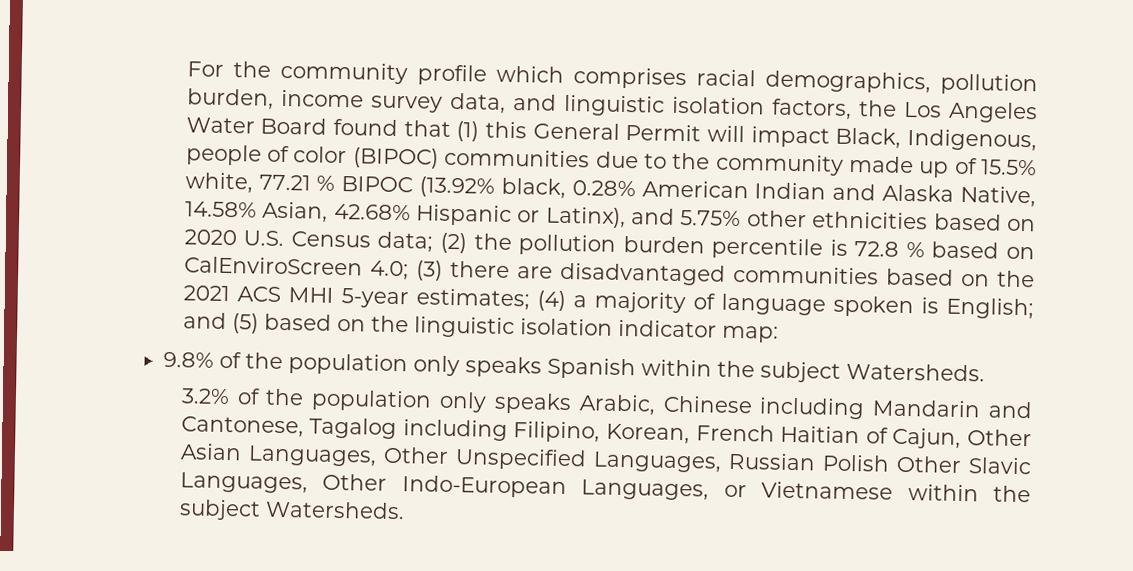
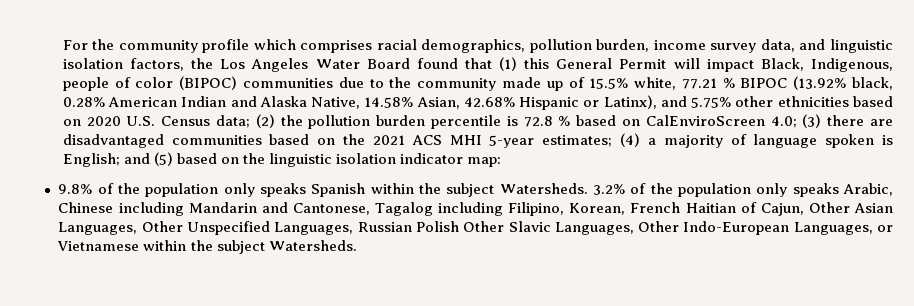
- 9.8% of the population only speaks Spanish within the subject Watersheds.
- 3.2% of the population only speaks Arabic, Chinese including Mandarin and Cantonese, Tagalog including Filipino, Korean, French Haitian of Cajun, Other Asian Languages, Other Unspecified Languages, Russian Polish Other Slavic Languages, Other Indo-European Languages, or Vietnamese within the subject Watersheds.
+ 9.8% of the population only speaks Spanish within the subject Watersheds. 3.2% of the population only speaks Arabic, Chinese including Mandarin and Cantonese, Tagalog including Filipino, Korean, French Haitian of Cajun, Other Asian Languages, Other Unspecified Languages, Russian Polish Other Slavic Languages, Other Indo-European Languages, or Vietnamese within the subject Watersheds.

